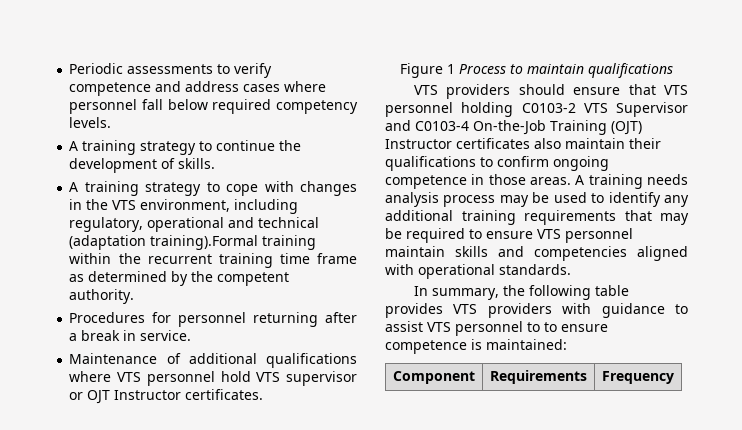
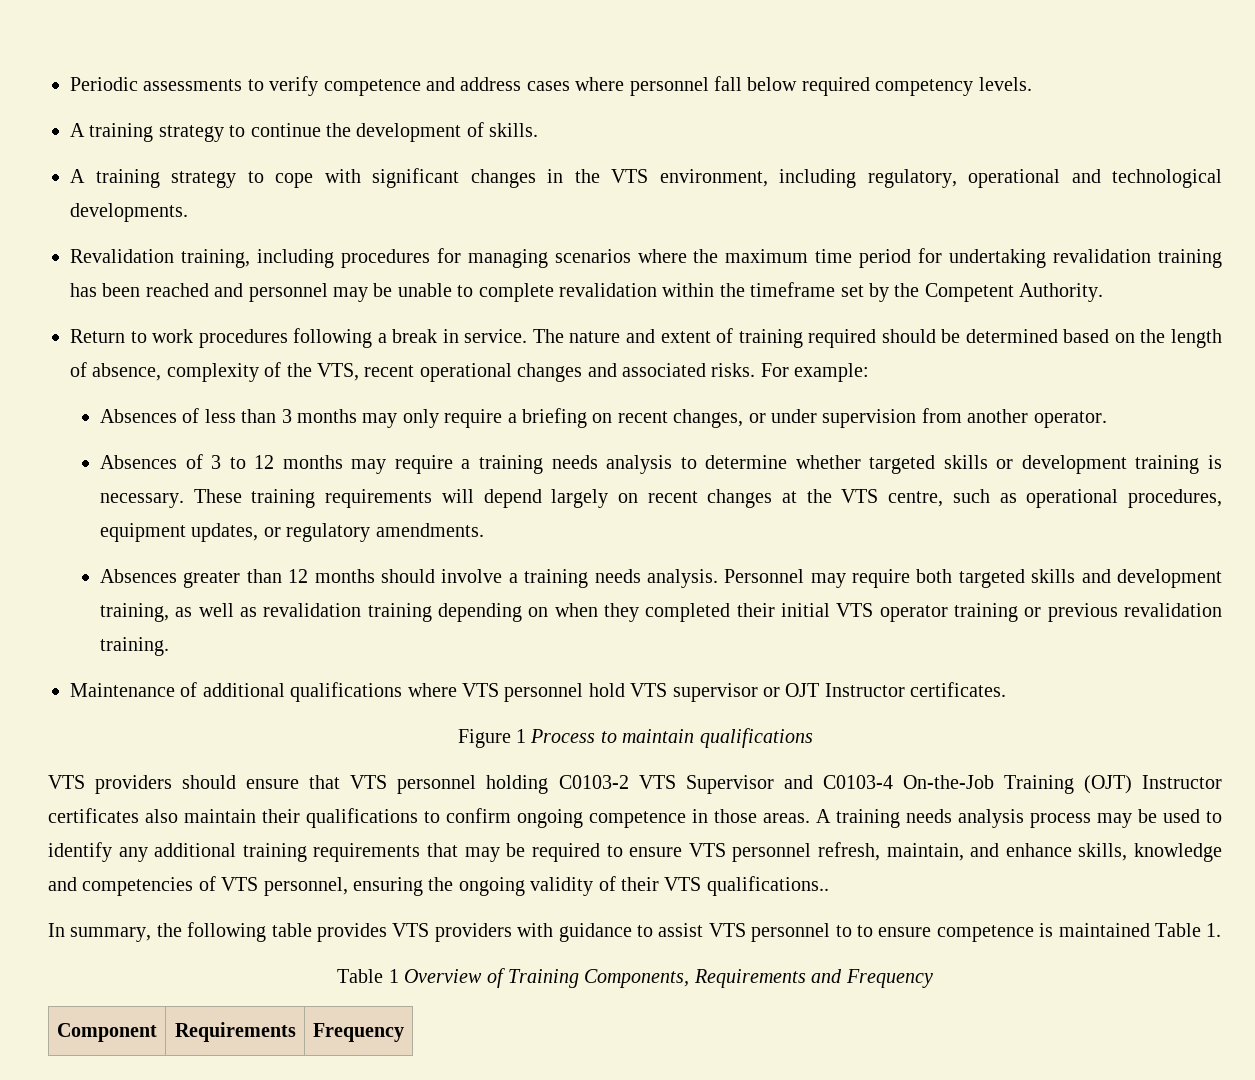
- A training strategy to cope with changes in the VTS environment, including regulatory, operational and technical (adaptation training).Formal training within the recurrent training time frame as determined by the competent authority.
- Procedures for personnel returning after a break in service.
+ A training strategy to cope with significant changes in the VTS environment, including regulatory, operational and technological developments.
+ Revalidation training, including procedures for managing scenarios where the maximum time period for undertaking revalidation training has been reached and personnel may be unable to complete revalidation within the timeframe set by the Competent Authority.
+ Return to work procedures following a break in service. The nature and extent of training required should be determined based on the length of absence, complexity of the VTS, recent operational changes and associated risks. For example:
+ Absences of less than 3 months may only require a briefing on recent changes, or under supervision from another operator.
+ Absences of 3 to 12 months may require a training needs analysis to determine whether targeted skills or development training is necessary. These training requirements will depend largely on recent changes at the VTS centre, such as operational procedures, equipment updates, or regulatory amendments.
+ Absences greater than 12 months should involve a training needs analysis. Personnel may require both targeted skills and development training, as well as revalidation training depending on when they completed their initial VTS operator training or previous revalidation training.
- A training needs analysis process may be used to identify any additional training requirements that may be required to ensure VTS personnel maintain skills and competencies aligned with operational standards.
+ A training needs analysis process may be used to identify any additional training requirements that may be required to ensure VTS personnel refresh, maintain, and enhance skills, knowledge and competencies of VTS personnel, ensuring the ongoing validity of their VTS qualifications..
- In summary, the following table provides VTS providers with guidance to assist VTS personnel to to ensure competence is maintained:
+ In summary, the following table provides VTS providers with guidance to assist VTS personnel to to ensure competence is maintained Table 1.
+ Table 1 Overview of Training Components, Requirements and Frequency

